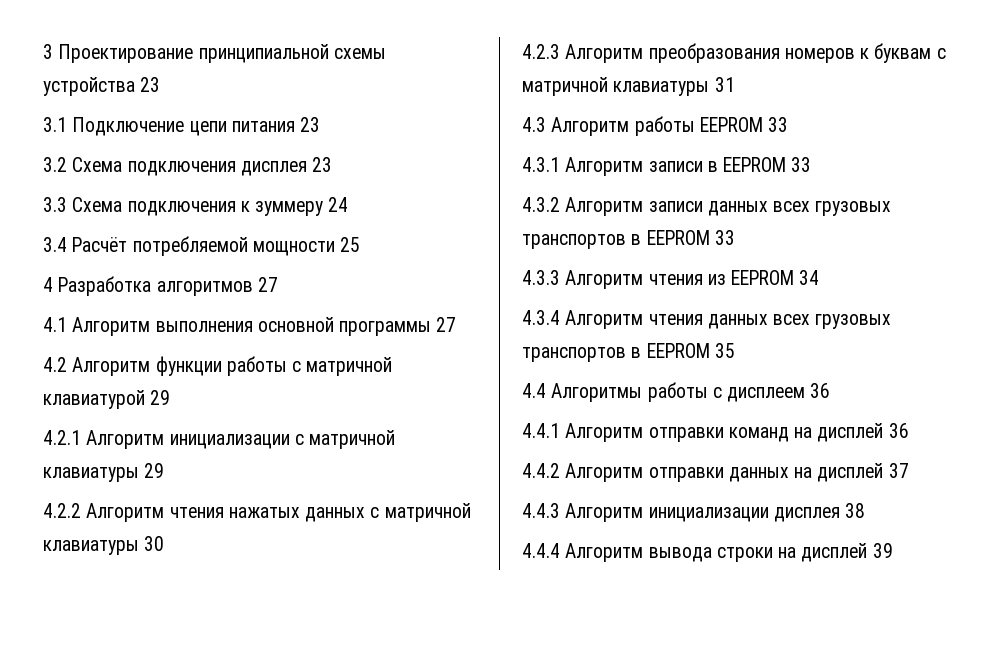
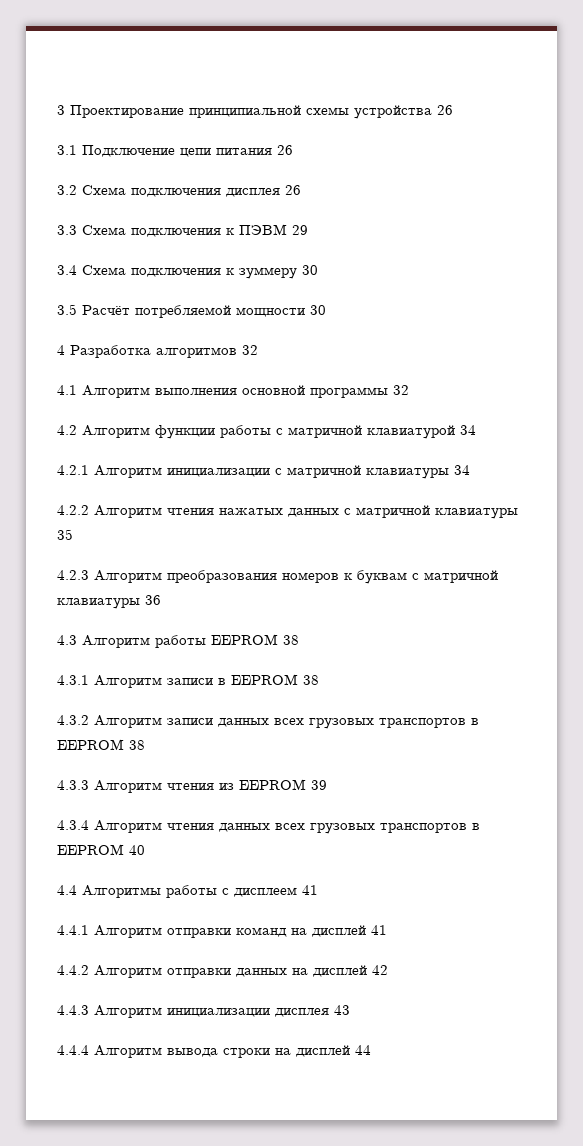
- 3 Проектирование принципиальной схемы устройства 23
+ 3 Проектирование принципиальной схемы устройства 26
- 3.1 Подключение цепи питания 23
+ 3.1 Подключение цепи питания 26
- 3.2 Схема подключения дисплея 23
+ 3.2 Схема подключения дисплея 26
- 3.3 Схема подключения к зуммеру 24
+ 3.3 Схема подключения к ПЭВМ 29
- 3.4 Расчёт потребляемой мощности 25
+ 3.4 Схема подключения к зуммеру 30
+ 3.5 Расчёт потребляемой мощности 30
- 4 Разработка алгоритмов 27
+ 4 Разработка алгоритмов 32
- 4.1 Алгоритм выполнения основной программы 27
+ 4.1 Алгоритм выполнения основной программы 32
- 4.2 Алгоритм функции работы с матричной клавиатурой 29
+ 4.2 Алгоритм функции работы с матричной клавиатурой 34
- 4.2.1 Алгоритм инициализации с матричной клавиатуры 29
+ 4.2.1 Алгоритм инициализации с матричной клавиатуры 34
- 4.2.2 Алгоритм чтения нажатых данных с матричной клавиатуры 30
+ 4.2.2 Алгоритм чтения нажатых данных с матричной клавиатуры 35
- 4.2.3 Алгоритм преобразования номеров к буквам с матричной клавиатуры 31
+ 4.2.3 Алгоритм преобразования номеров к буквам с матричной клавиатуры 36
- 4.3 Алгоритм работы EEPROM 33
+ 4.3 Алгоритм работы EEPROM 38
- 4.3.1 Алгоритм записи в EEPROM 33
+ 4.3.1 Алгоритм записи в EEPROM 38
- 4.3.2 Алгоритм записи данных всех грузовых транспортов в EEPROM 33
+ 4.3.2 Алгоритм записи данных всех грузовых транспортов в EEPROM 38
- 4.3.3 Алгоритм чтения из EEPROM 34
+ 4.3.3 Алгоритм чтения из EEPROM 39
- 4.3.4 Алгоритм чтения данных всех грузовых транспортов в EEPROM 35
+ 4.3.4 Алгоритм чтения данных всех грузовых транспортов в EEPROM 40
- 4.4 Алгоритмы работы с дисплеем 36
+ 4.4 Алгоритмы работы с дисплеем 41
- 4.4.1 Алгоритм отправки команд на дисплей 36
+ 4.4.1 Алгоритм отправки команд на дисплей 41
- 4.4.2 Алгоритм отправки данных на дисплей 37
+ 4.4.2 Алгоритм отправки данных на дисплей 42
- 4.4.3 Алгоритм инициализации дисплея 38
+ 4.4.3 Алгоритм инициализации дисплея 43
- 4.4.4 Алгоритм вывода строки на дисплей 39
+ 4.4.4 Алгоритм вывода строки на дисплей 44

